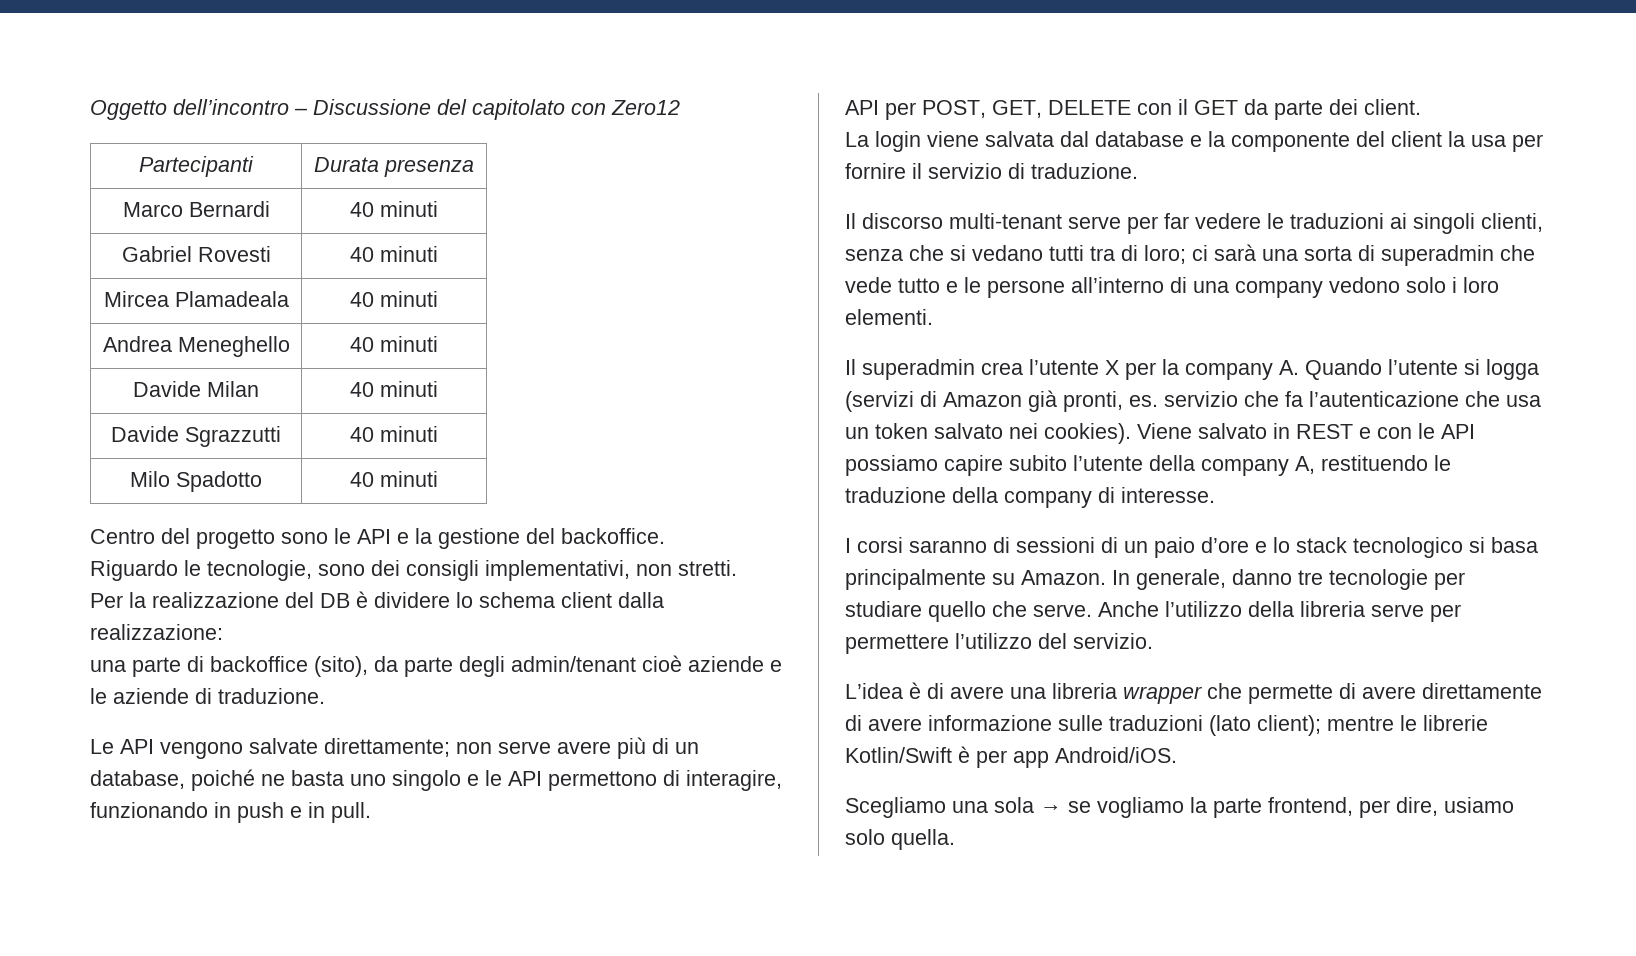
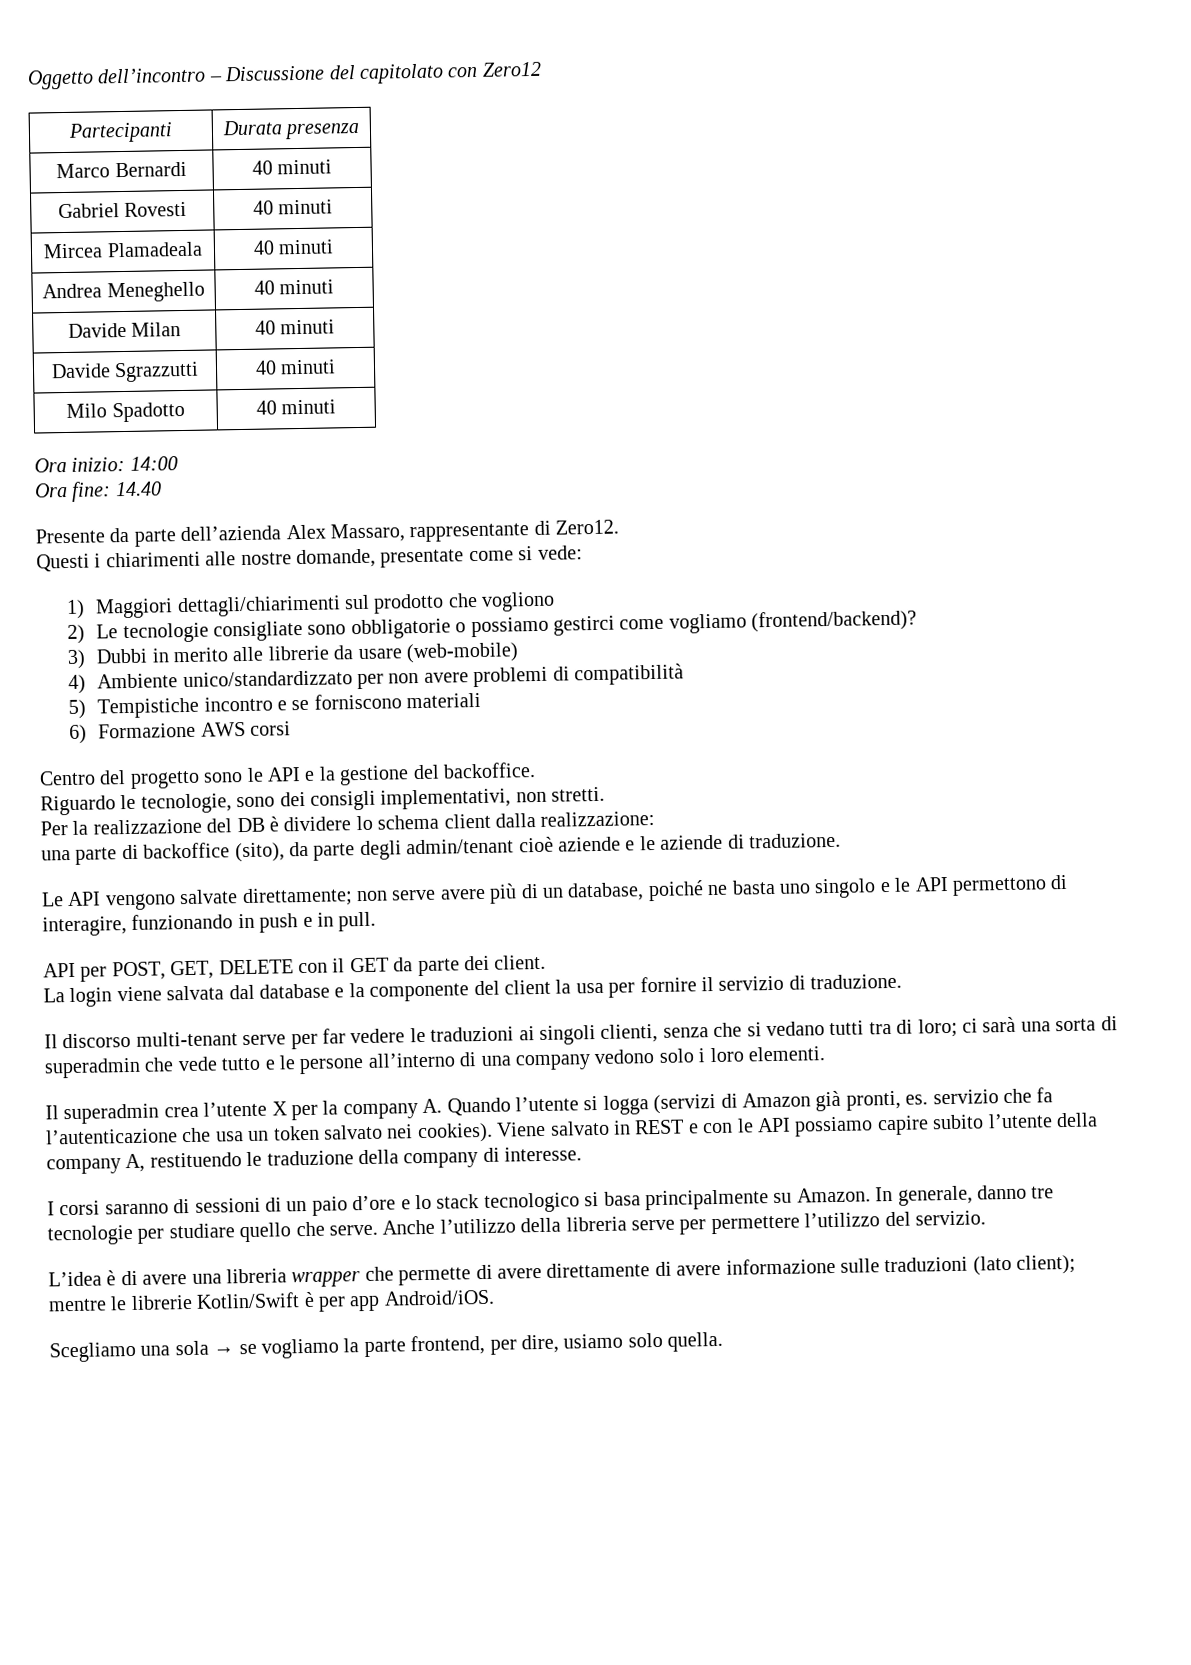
+ Ora inizio: 14:00
+ Ora fine: 14.40
+ Presente da parte dell’azienda Alex Massaro, rappresentante di Zero12.
+ Questi i chiarimenti alle nostre domande, presentate come si vede:
+ 1) Maggiori dettagli/chiarimenti sul prodotto che vogliono
+ 2) Le tecnologie consigliate sono obbligatorie o possiamo gestirci come vogliamo (frontend/backend)?
+ 3) Dubbi in merito alle librerie da usare (web-mobile)
+ 4) Ambiente unico/standardizzato per non avere problemi di compatibilità
+ 5) Tempistiche incontro e se forniscono materiali
+ 6) Formazione AWS corsi

